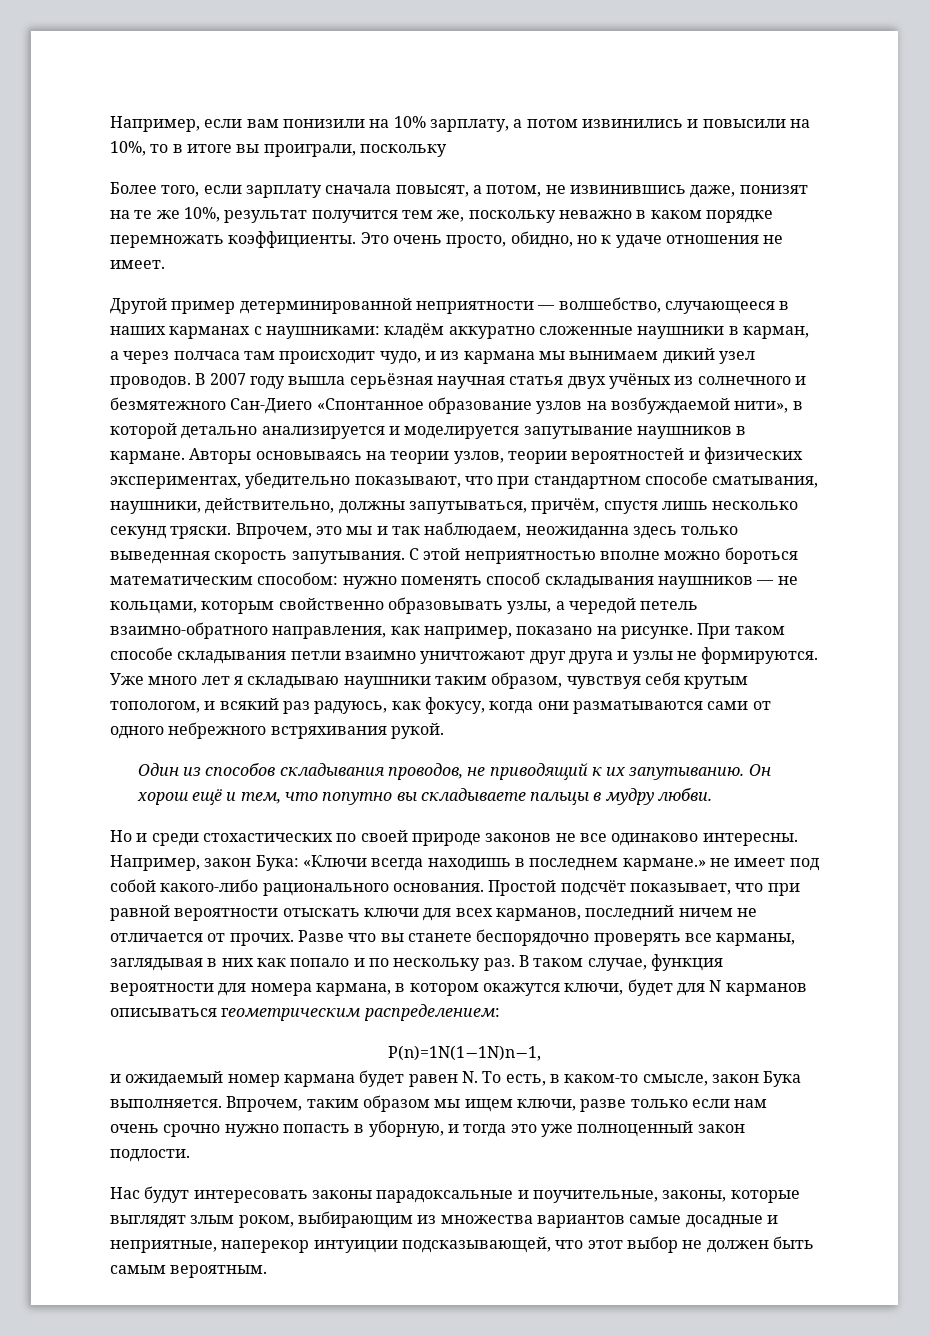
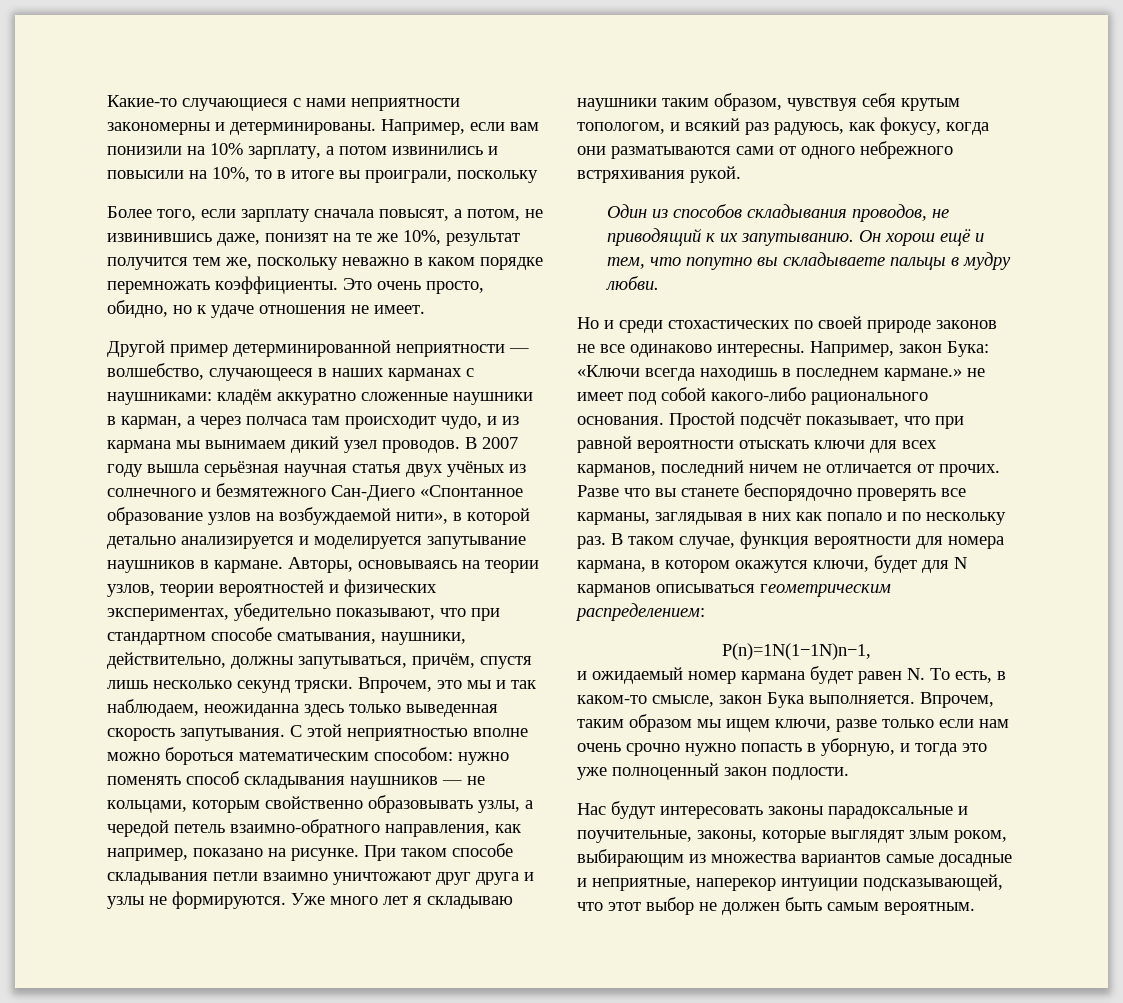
+ Какие-то случающиеся с нами неприятности закономерны и детерминированы.
- Авторы основываясь на теории узлов, теории вероятностей и физических экспериментах, убедительно показывают, что при стандартном способе сматывания, наушники, действительно, должны запутываться, причём, спустя лишь несколько секунд тряски.
+ Авторы, основываясь на теории узлов, теории вероятностей и физических экспериментах, убедительно показывают, что при стандартном способе сматывания, наушники, действительно, должны запутываться, причём, спустя лишь несколько секунд тряски.

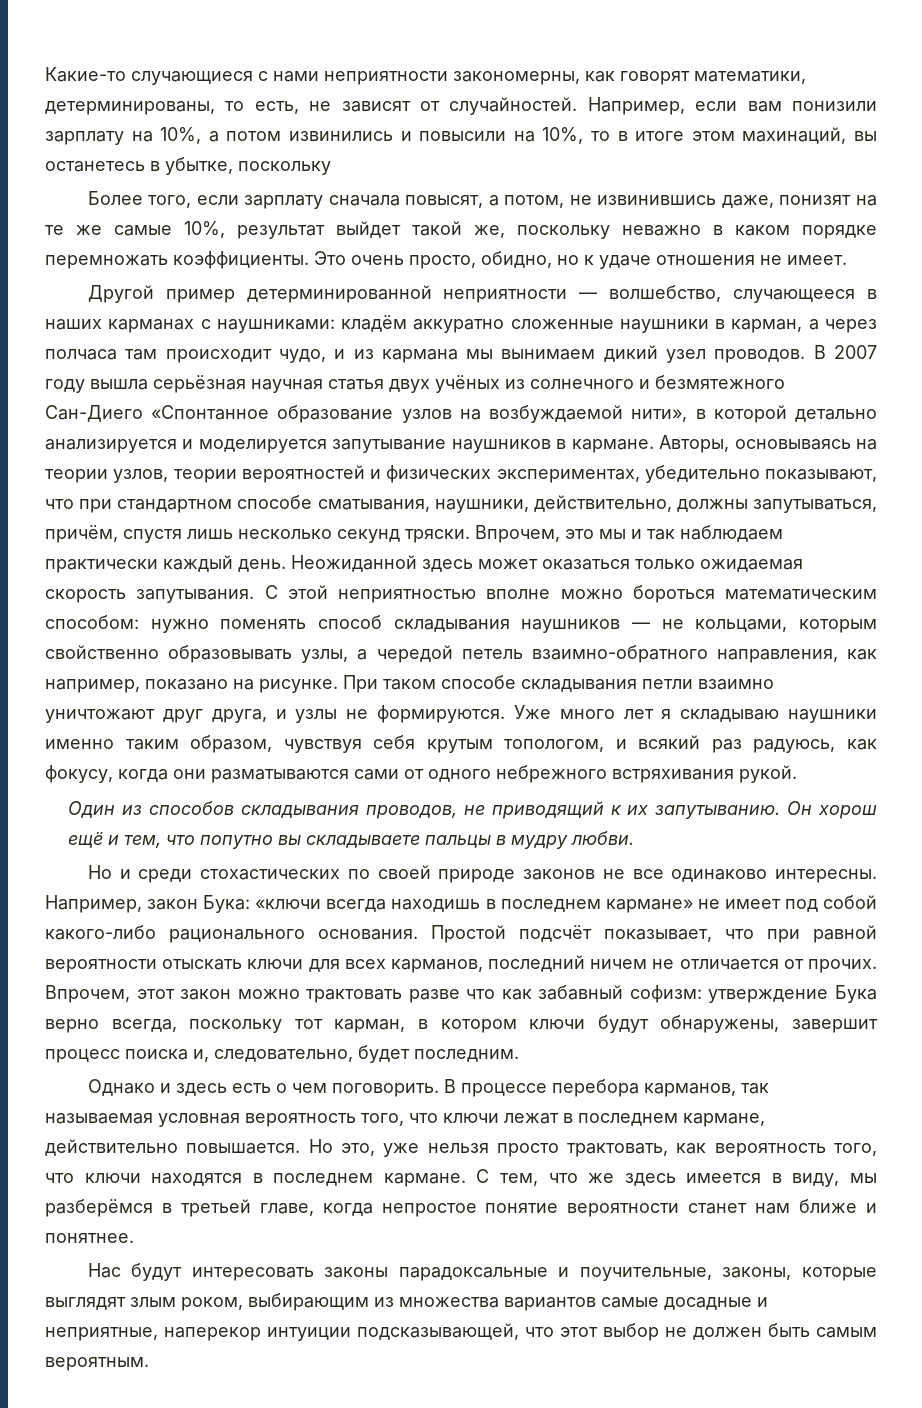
- Какие-то случающиеся с нами неприятности закономерны и детерминированы.
+ Какие-то случающиеся с нами неприятности закономерны, как говорят математики, детерминированы, то есть, не зависят от случайностей.
- Например, если вам понизили на 10% зарплату, а потом извинились и повысили на 10%, то в итоге вы проиграли, поскольку
+ Например, если вам понизили зарплату на 10%, а потом извинились и повысили на 10%, то в итоге этом махинаций, вы останетесь в убытке, поскольку
- Более того, если зарплату сначала повысят, а потом, не извинившись даже, понизят на те же 10%, результат получится тем же, поскольку неважно в каком порядке перемножать коэффициенты.
+ Более того, если зарплату сначала повысят, а потом, не извинившись даже, понизят на те же самые 10%, результат выйдет такой же, поскольку неважно в каком порядке перемножать коэффициенты.
- Впрочем, это мы и так наблюдаем, неожиданна здесь только выведенная скорость запутывания.
+ Впрочем, это мы и так наблюдаем практически каждый день. Неожиданной здесь может оказаться только ожидаемая скорость запутывания.
- При таком способе складывания петли взаимно уничтожают друг друга и узлы не формируются.
+ При таком способе складывания петли взаимно уничтожают друг друга, и узлы не формируются.
- Уже много лет я складываю наушники таким образом, чувствуя себя крутым топологом, и всякий раз радуюсь, как фокусу, когда они разматываются сами от одного небрежного встряхивания рукой.
+ Уже много лет я складываю наушники именно таким образом, чувствуя себя крутым топологом, и всякий раз радуюсь, как фокусу, когда они разматываются сами от одного небрежного встряхивания рукой.
- Например, закон Бука: «Ключи всегда находишь в последнем кармане.» не имеет под собой какого-либо рационального основания.
+ Например, закон Бука: «ключи всегда находишь в последнем кармане» не имеет под собой какого-либо рационального основания.
- Разве что вы станете беспорядочно проверять все карманы, заглядывая в них как попало и по нескольку раз. В таком случае, функция вероятности для номера кармана, в котором окажутся ключи, будет для N карманов описываться геометрическим распределением:
- P(n)=1N(1−1N)n−1,
- и ожидаемый номер кармана будет равен N. То есть, в каком-то смысле, закон Бука выполняется. Впрочем, таким образом мы ищем ключи, разве только если нам очень срочно нужно попасть в уборную, и тогда это уже полноценный закон подлости.
+ Впрочем, этот закон можно трактовать разве что как забавный софизм: утверждение Бука верно всегда, поскольку тот карман, в котором ключи будут обнаружены, завершит процесс поиска и, следовательно, будет последним.
+ Однако и здесь есть о чем поговорить. В процессе перебора карманов, так называемая условная вероятность того, что ключи лежат в последнем кармане, действительно повышается. Но это, уже нельзя просто трактовать, как вероятность того, что ключи находятся в последнем кармане. С тем, что же здесь имеется в виду, мы разберёмся в третьей главе, когда непростое понятие вероятности станет нам ближе и понятнее.

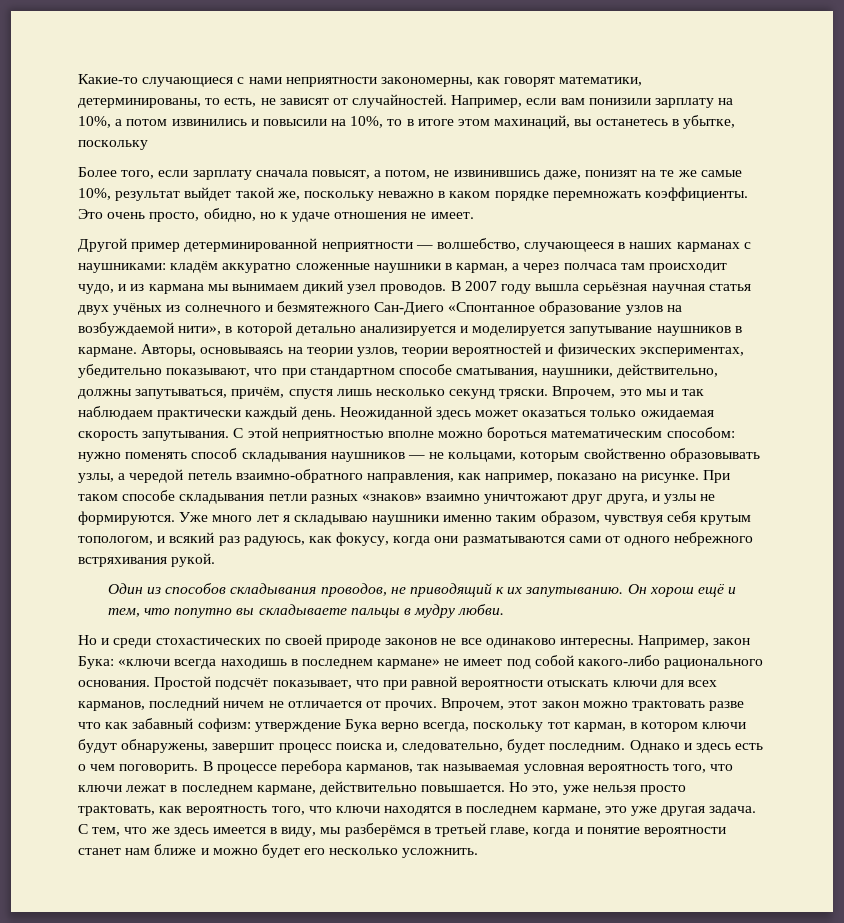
- При таком способе складывания петли взаимно уничтожают друг друга, и узлы не формируются.
+ При таком способе складывания петли разных «знаков» взаимно уничтожают друг друга, и узлы не формируются.
- Впрочем, этот закон можно трактовать разве что как забавный софизм: утверждение Бука верно всегда, поскольку тот карман, в котором ключи будут обнаружены, завершит процесс поиска и, следовательно, будет последним.
- Однако и здесь есть о чем поговорить.
+ Впрочем, этот закон можно трактовать разве что как забавный софизм: утверждение Бука верно всегда, поскольку тот карман, в котором ключи будут обнаружены, завершит процесс поиска и, следовательно, будет последним. Однако и здесь есть о чем поговорить.
- Но это, уже нельзя просто трактовать, как вероятность того, что ключи находятся в последнем кармане.
+ Но это, уже нельзя просто трактовать, как вероятность того, что ключи находятся в последнем кармане, это уже другая задача.
- С тем, что же здесь имеется в виду, мы разберёмся в третьей главе, когда непростое понятие вероятности станет нам ближе и понятнее.
- Нас будут интересовать законы парадоксальные и поучительные, законы, которые выглядят злым роком, выбирающим из множества вариантов самые досадные и неприятные, наперекор интуиции подсказывающей, что этот выбор не должен быть самым вероятным.
+ С тем, что же здесь имеется в виду, мы разберёмся в третьей главе, когда и понятие вероятности станет нам ближе и можно будет его несколько усложнить.

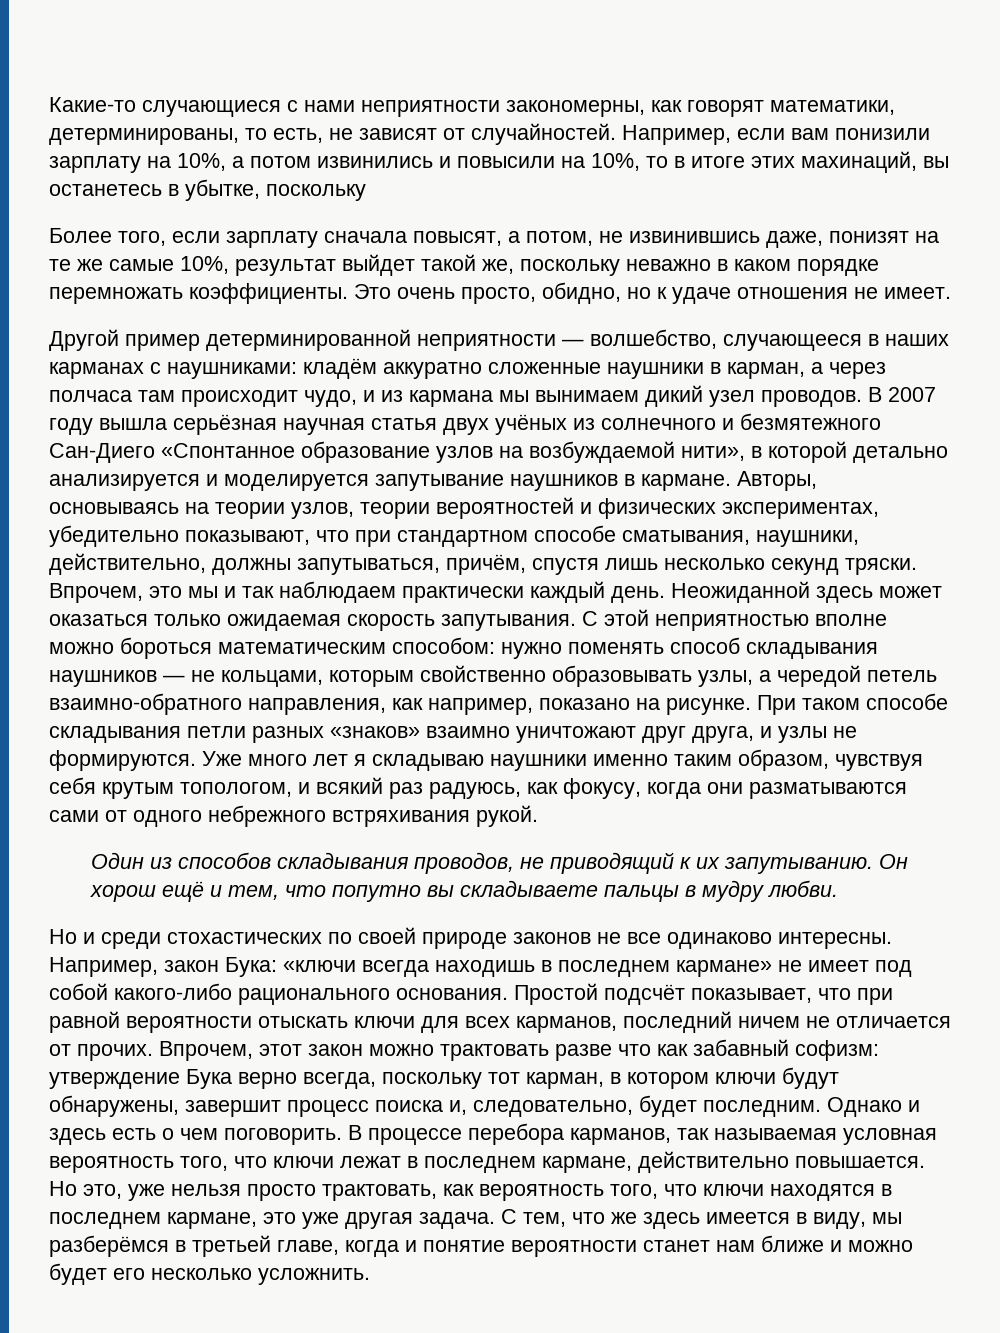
- Например, если вам понизили зарплату на 10%, а потом извинились и повысили на 10%, то в итоге этом махинаций, вы останетесь в убытке, поскольку
+ Например, если вам понизили зарплату на 10%, а потом извинились и повысили на 10%, то в итоге этих махинаций, вы останетесь в убытке, поскольку

